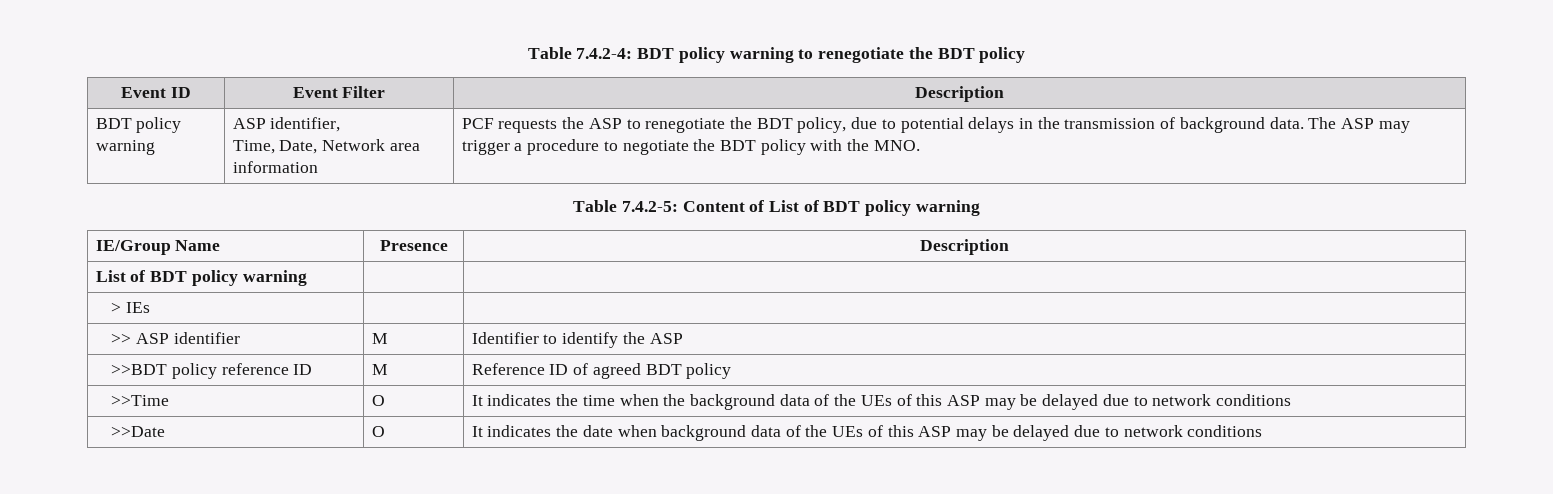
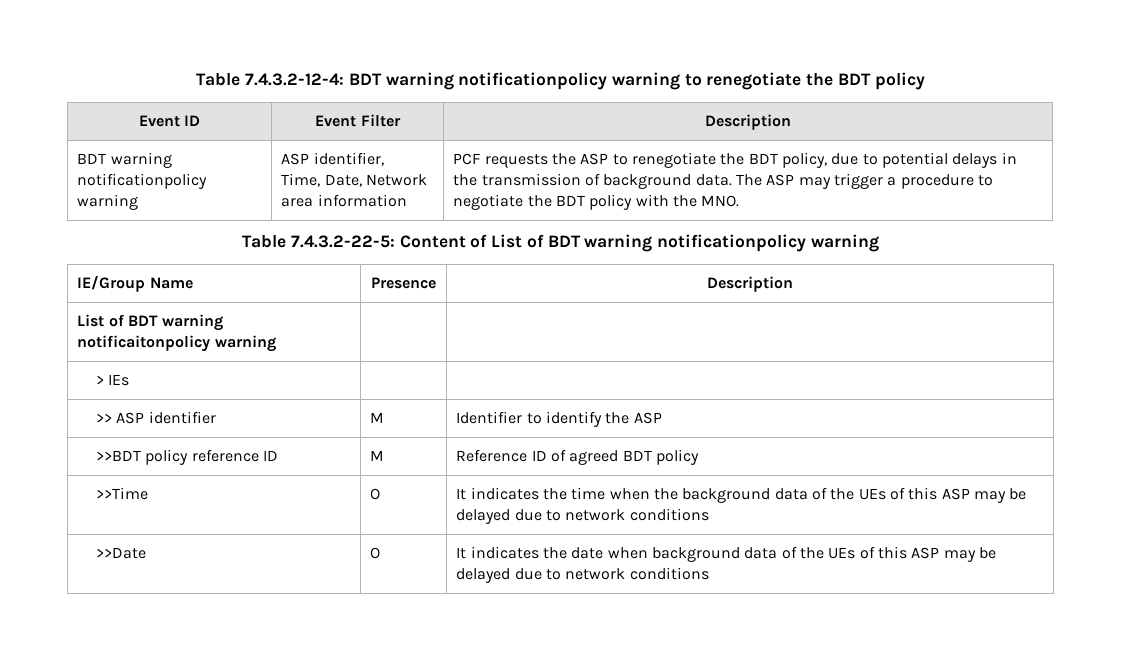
- Table 7.4.2-4: BDT policy warning to renegotiate the BDT policy
+ Table 7.4.3.2-12-4: BDT warning notificationpolicy warning to renegotiate the BDT policy
  Event ID | Event Filter | Description
- BDT policy warning
+ BDT warning notificationpolicy warning
- Table 7.4.2-5: Content of List of BDT policy warning
+ Table 7.4.3.2-22-5: Content of List of BDT warning notificationpolicy warning
- List of BDT policy warning | |
+ List of BDT warning notificaitonpolicy warning | |

